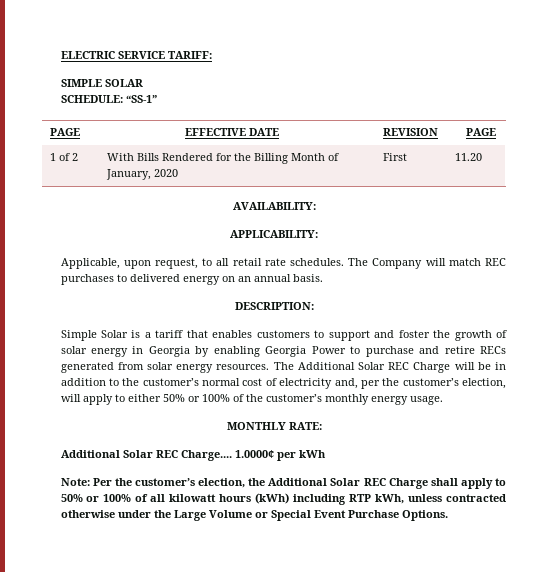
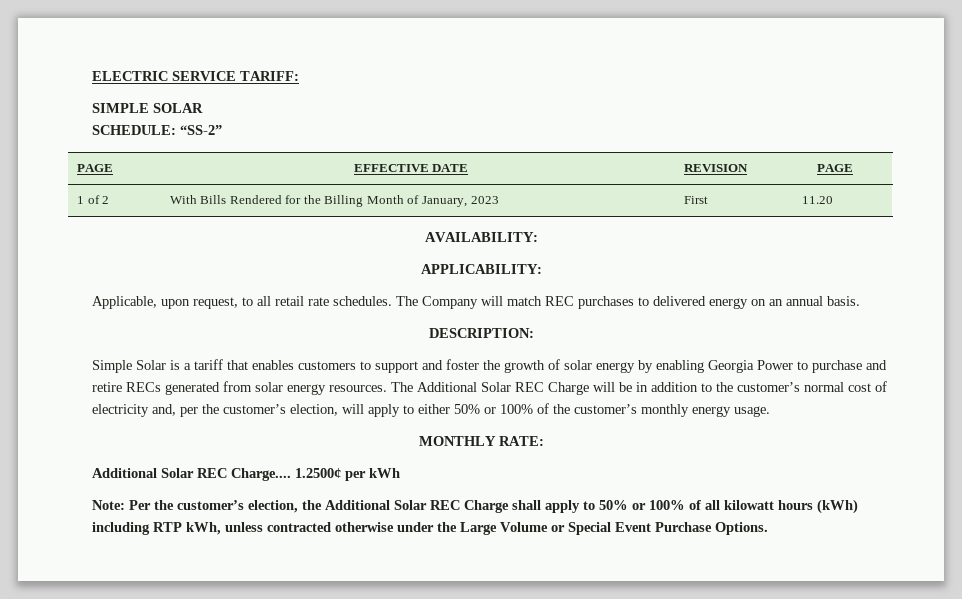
- SCHEDULE: “SS-1”
+ SCHEDULE: “SS-2”
- 1 of 2 | With Bills Rendered for the Billing Month of January, 2020 | First | 11.20
+ 1 of 2 | With Bills Rendered for the Billing Month of January, 2023 | First | 11.20
- Simple Solar is a tariff that enables customers to support and foster the growth of solar energy in Georgia by enabling Georgia Power to purchase and retire RECs generated from solar energy resources.
+ Simple Solar is a tariff that enables customers to support and foster the growth of solar energy by enabling Georgia Power to purchase and retire RECs generated from solar energy resources.
- 1.0000¢ per kWh
+ 1.2500¢ per kWh

